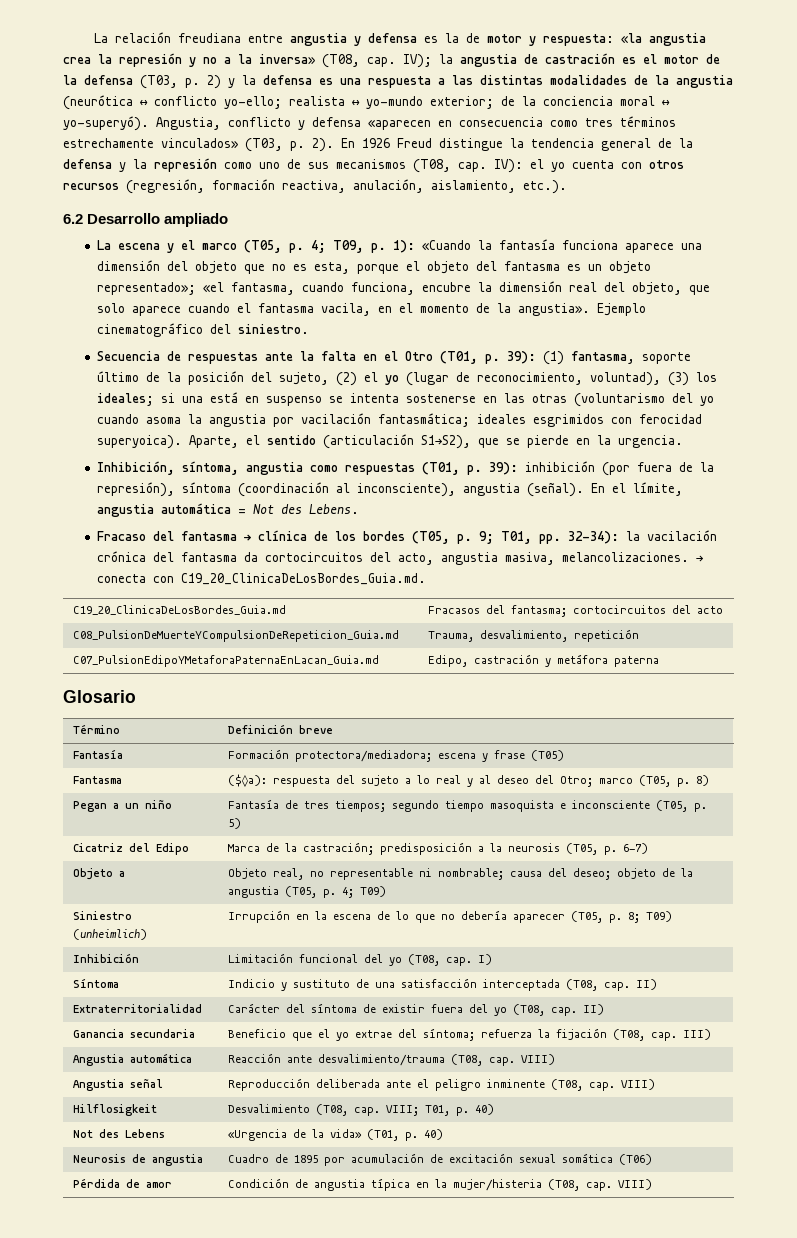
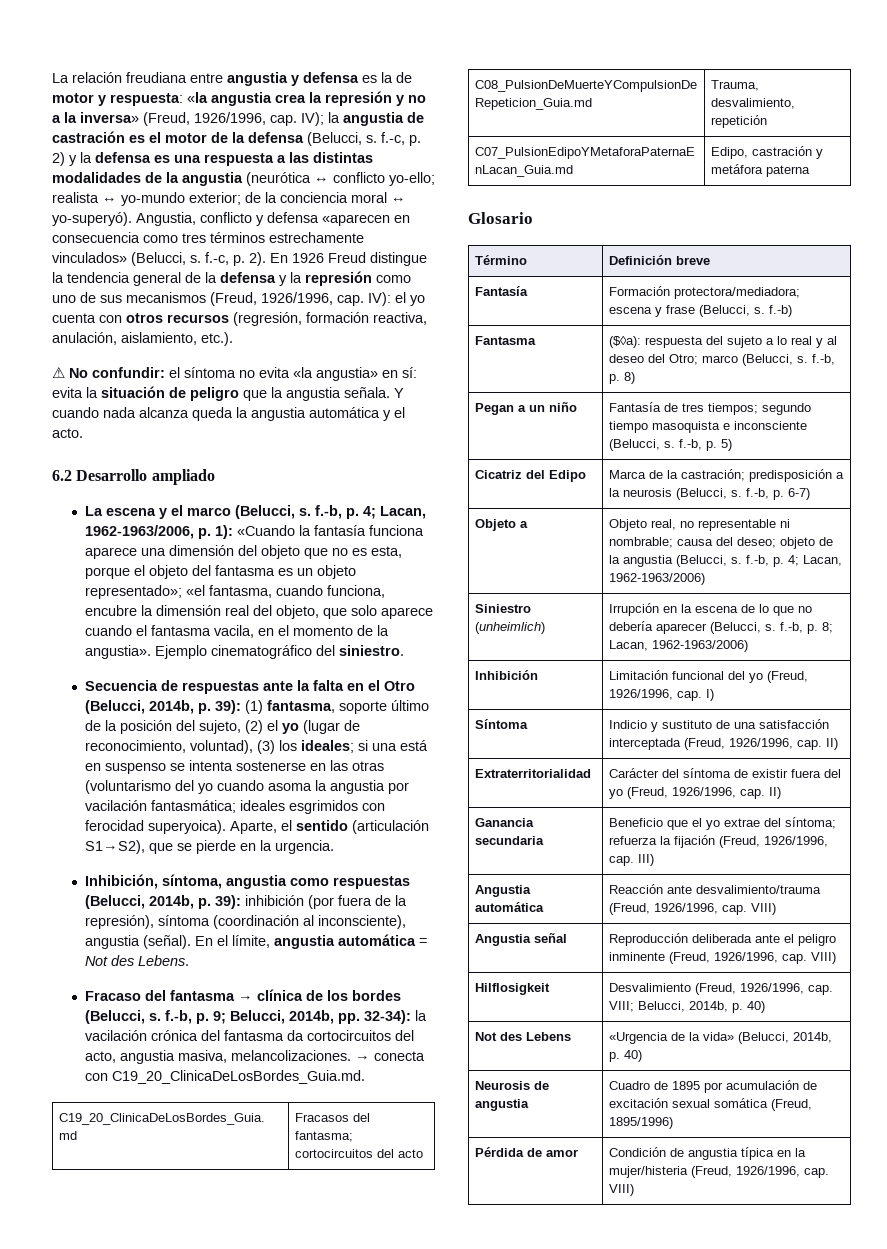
- La relación freudiana entre angustia y defensa es la de motor y respuesta: «la angustia crea la represión y no a la inversa» (T08, cap.
+ La relación freudiana entre angustia y defensa es la de motor y respuesta: «la angustia crea la represión y no a la inversa» (Freud, 1926/1996, cap.
- IV); la angustia de castración es el motor de la defensa (T03, p. 2) y la defensa es una respuesta a las distintas modalidades de la angustia (neurótica ↔ conflicto yo-ello; realista ↔ yo-mundo exterior; de la conciencia moral ↔ yo-superyó).
+ IV); la angustia de castración es el motor de la defensa (Belucci, s. f.-c, p. 2) y la defensa es una respuesta a las distintas modalidades de la angustia (neurótica ↔ conflicto yo-ello; realista ↔ yo-mundo exterior; de la conciencia moral ↔ yo-superyó).
- Angustia, conflicto y defensa «aparecen en consecuencia como tres términos estrechamente vinculados» (T03, p. 2).
+ Angustia, conflicto y defensa «aparecen en consecuencia como tres términos estrechamente vinculados» (Belucci, s. f.-c, p. 2).
- En 1926 Freud distingue la tendencia general de la defensa y la represión como uno de sus mecanismos (T08, cap.
+ En 1926 Freud distingue la tendencia general de la defensa y la represión como uno de sus mecanismos (Freud, 1926/1996, cap.
+ ⚠ No confundir: el síntoma no evita «la angustia» en sí: evita la situación de peligro que la angustia señala. Y cuando nada alcanza queda la angustia automática y el acto.
- La escena y el marco (T05, p. 4; T09, p. 1): «Cuando la fantasía funciona aparece una dimensión del objeto que no es esta, porque el objeto del fantasma es un objeto representado»; «el fantasma, cuando funciona, encubre la dimensión real del objeto, que solo aparece cuando el fantasma vacila, en el momento de la angustia».
+ La escena y el marco (Belucci, s. f.-b, p. 4; Lacan, 1962-1963/2006, p. 1): «Cuando la fantasía funciona aparece una dimensión del objeto que no es esta, porque el objeto del fantasma es un objeto representado»; «el fantasma, cuando funciona, encubre la dimensión real del objeto, que solo aparece cuando el fantasma vacila, en el momento de la angustia».
- Secuencia de respuestas ante la falta en el Otro (T01, p. 39): (1) fantasma, soporte último de la posición del sujeto, (2) el yo (lugar de reconocimiento, voluntad), (3) los ideales; si una está en suspenso se intenta sostenerse en las otras (voluntarismo del yo cuando asoma la angustia por vacilación fantasmática; ideales esgrimidos con ferocidad superyoica).
+ Secuencia de respuestas ante la falta en el Otro (Belucci, 2014b, p. 39): (1) fantasma, soporte último de la posición del sujeto, (2) el yo (lugar de reconocimiento, voluntad), (3) los ideales; si una está en suspenso se intenta sostenerse en las otras (voluntarismo del yo cuando asoma la angustia por vacilación fantasmática; ideales esgrimidos con ferocidad superyoica).
- Inhibición, síntoma, angustia como respuestas (T01, p. 39): inhibición (por fuera de la represión), síntoma (coordinación al inconsciente), angustia (señal).
+ Inhibición, síntoma, angustia como respuestas (Belucci, 2014b, p. 39): inhibición (por fuera de la represión), síntoma (coordinación al inconsciente), angustia (señal).
- Fracaso del fantasma → clínica de los bordes (T05, p. 9; T01, pp. 32-34): la vacilación crónica del fantasma da cortocircuitos del acto, angustia masiva, melancolizaciones.
+ Fracaso del fantasma → clínica de los bordes (Belucci, s. f.-b, p. 9; Belucci, 2014b, pp. 32-34): la vacilación crónica del fantasma da cortocircuitos del acto, angustia masiva, melancolizaciones.
- Fantasía | Formación protectora/mediadora; escena y frase (T05)
+ Fantasía | Formación protectora/mediadora; escena y frase (Belucci, s. f.-b)
- Fantasma | ($◊a): respuesta del sujeto a lo real y al deseo del Otro; marco (T05, p. 8)
+ Fantasma | ($◊a): respuesta del sujeto a lo real y al deseo del Otro; marco (Belucci, s. f.-b, p. 8)
- Pegan a un niño | Fantasía de tres tiempos; segundo tiempo masoquista e inconsciente (T05, p. 5)
+ Pegan a un niño | Fantasía de tres tiempos; segundo tiempo masoquista e inconsciente (Belucci, s. f.-b, p. 5)
- Cicatriz del Edipo | Marca de la castración; predisposición a la neurosis (T05, p. 6-7)
+ Cicatriz del Edipo | Marca de la castración; predisposición a la neurosis (Belucci, s. f.-b, p. 6-7)
- Objeto a | Objeto real, no representable ni nombrable; causa del deseo; objeto de la angustia (T05, p. 4; T09)
+ Objeto a | Objeto real, no representable ni nombrable; causa del deseo; objeto de la angustia (Belucci, s. f.-b, p. 4; Lacan, 1962-1963/2006)
- Siniestro (unheimlich) | Irrupción en la escena de lo que no debería aparecer (T05, p. 8; T09)
+ Siniestro (unheimlich) | Irrupción en la escena de lo que no debería aparecer (Belucci, s. f.-b, p. 8; Lacan, 1962-1963/2006)
- Inhibición | Limitación funcional del yo (T08, cap. I)
+ Inhibición | Limitación funcional del yo (Freud, 1926/1996, cap. I)
- Síntoma | Indicio y sustituto de una satisfacción interceptada (T08, cap. II)
+ Síntoma | Indicio y sustituto de una satisfacción interceptada (Freud, 1926/1996, cap. II)
- Extraterritorialidad | Carácter del síntoma de existir fuera del yo (T08, cap. II)
+ Extraterritorialidad | Carácter del síntoma de existir fuera del yo (Freud, 1926/1996, cap. II)
- Ganancia secundaria | Beneficio que el yo extrae del síntoma; refuerza la fijación (T08, cap. III)
+ Ganancia secundaria | Beneficio que el yo extrae del síntoma; refuerza la fijación (Freud, 1926/1996, cap. III)
- Angustia automática | Reacción ante desvalimiento/trauma (T08, cap. VIII)
+ Angustia automática | Reacción ante desvalimiento/trauma (Freud, 1926/1996, cap. VIII)
- Angustia señal | Reproducción deliberada ante el peligro inminente (T08, cap. VIII)
+ Angustia señal | Reproducción deliberada ante el peligro inminente (Freud, 1926/1996, cap. VIII)
- Hilflosigkeit | Desvalimiento (T08, cap. VIII; T01, p. 40)
+ Hilflosigkeit | Desvalimiento (Freud, 1926/1996, cap. VIII; Belucci, 2014b, p. 40)
- Not des Lebens | «Urgencia de la vida» (T01, p. 40)
+ Not des Lebens | «Urgencia de la vida» (Belucci, 2014b, p. 40)
- Neurosis de angustia | Cuadro de 1895 por acumulación de excitación sexual somática (T06)
+ Neurosis de angustia | Cuadro de 1895 por acumulación de excitación sexual somática (Freud, 1895/1996)
- Pérdida de amor | Condición de angustia típica en la mujer/histeria (T08, cap. VIII)
+ Pérdida de amor | Condición de angustia típica en la mujer/histeria (Freud, 1926/1996, cap. VIII)

